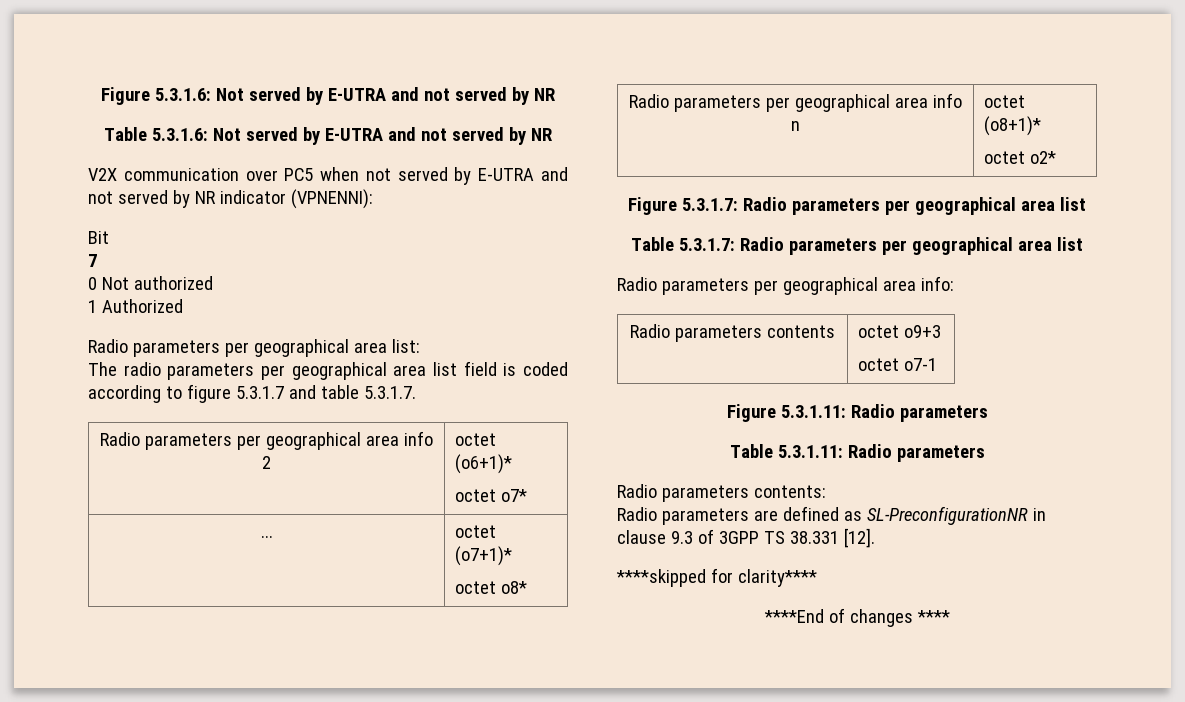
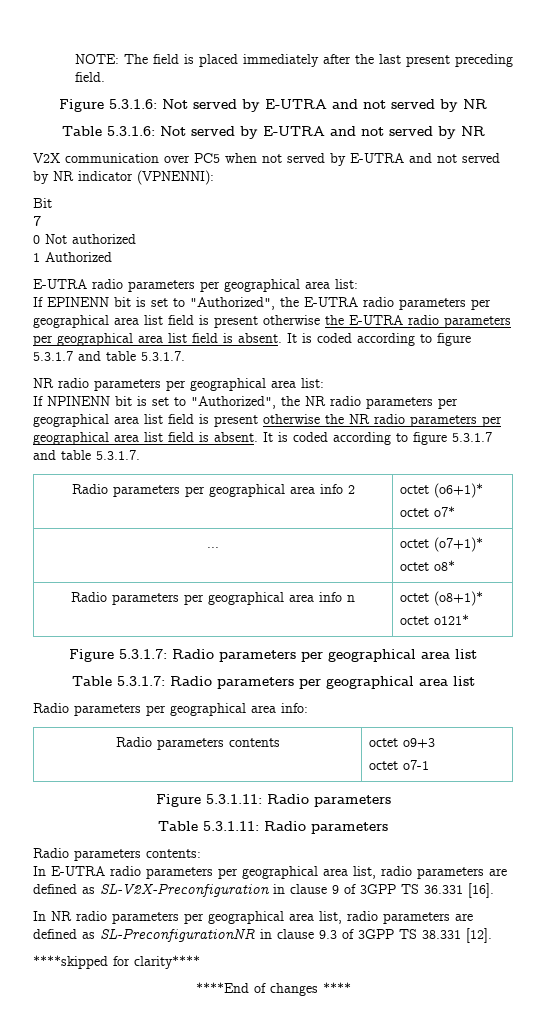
+ NOTE: The field is placed immediately after the last present preceding field.
- Radio parameters per geographical area list:
- The radio parameters per geographical area list field is coded according to figure 5.3.1.7 and table 5.3.1.7.
+ E-UTRA radio parameters per geographical area list:
+ If EPINENN bit is set to "Authorized", the E-UTRA radio parameters per geographical area list field is present otherwise the E-UTRA radio parameters per geographical area list field is absent. It is coded according to figure 5.3.1.7 and table 5.3.1.7.
+ NR radio parameters per geographical area list:
+ If NPINENN bit is set to "Authorized", the NR radio parameters per geographical area list field is present otherwise the NR radio parameters per geographical area list field is absent. It is coded according to figure 5.3.1.7 and table 5.3.1.7.
  Radio parameters per geographical area info n | octet (o8+1)*
- octet o2*
+ octet o121*
- Radio parameters are defined as SL-PreconfigurationNR in clause 9.3 of 3GPP TS 38.331 [12].
+ In E-UTRA radio parameters per geographical area list, radio parameters are defined as SL-V2X-Preconfiguration in clause 9 of 3GPP TS 36.331 [16].
+ In NR radio parameters per geographical area list, radio parameters are defined as SL-PreconfigurationNR in clause 9.3 of 3GPP TS 38.331 [12].

